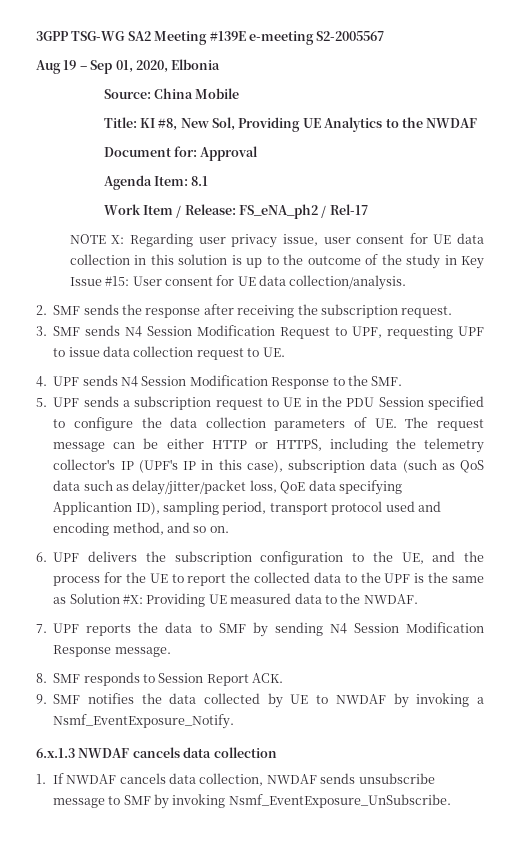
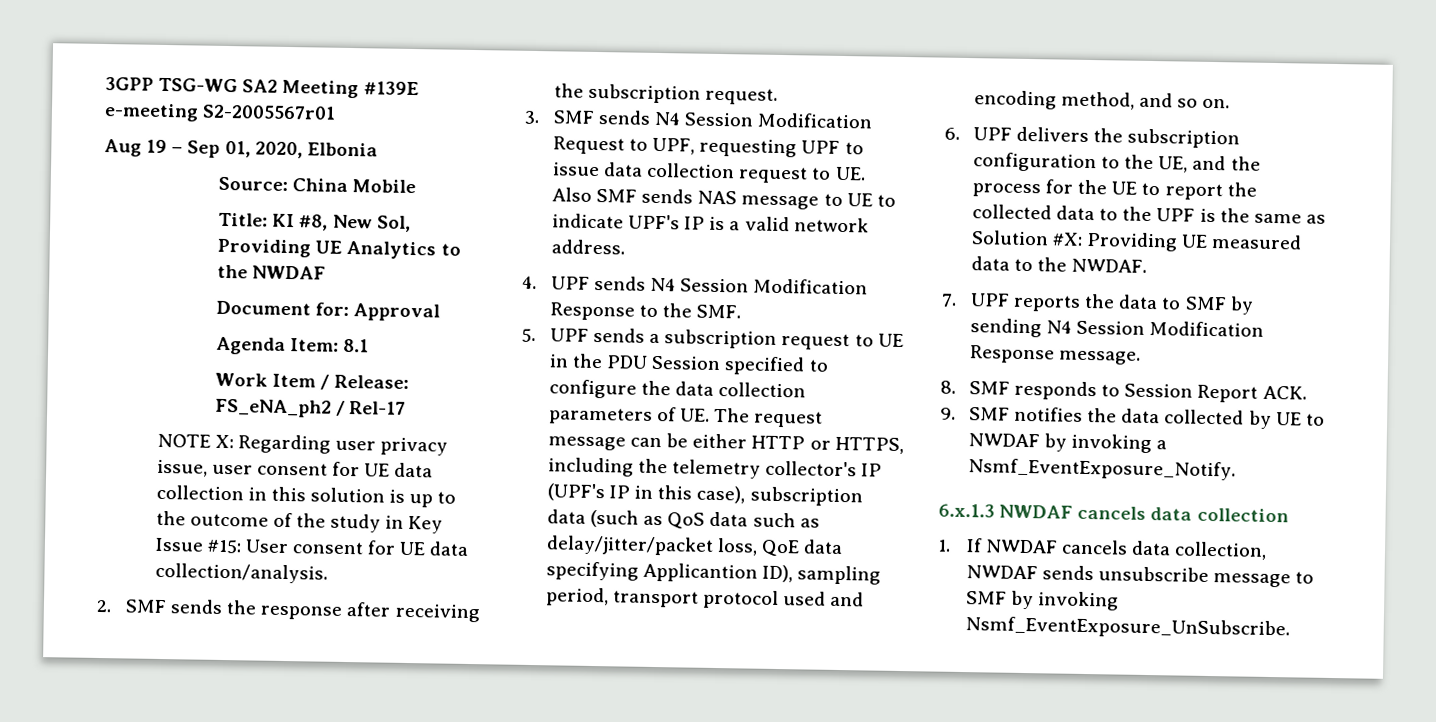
- 3GPP TSG-WG SA2 Meeting #139E e-meeting S2-2005567
+ 3GPP TSG-WG SA2 Meeting #139E e-meeting S2-2005567r01
- 3. SMF sends N4 Session Modification Request to UPF, requesting UPF to issue data collection request to UE.
+ 3. SMF sends N4 Session Modification Request to UPF, requesting UPF to issue data collection request to UE. Also SMF sends NAS message to UE to indicate UPF's IP is a valid network address.

